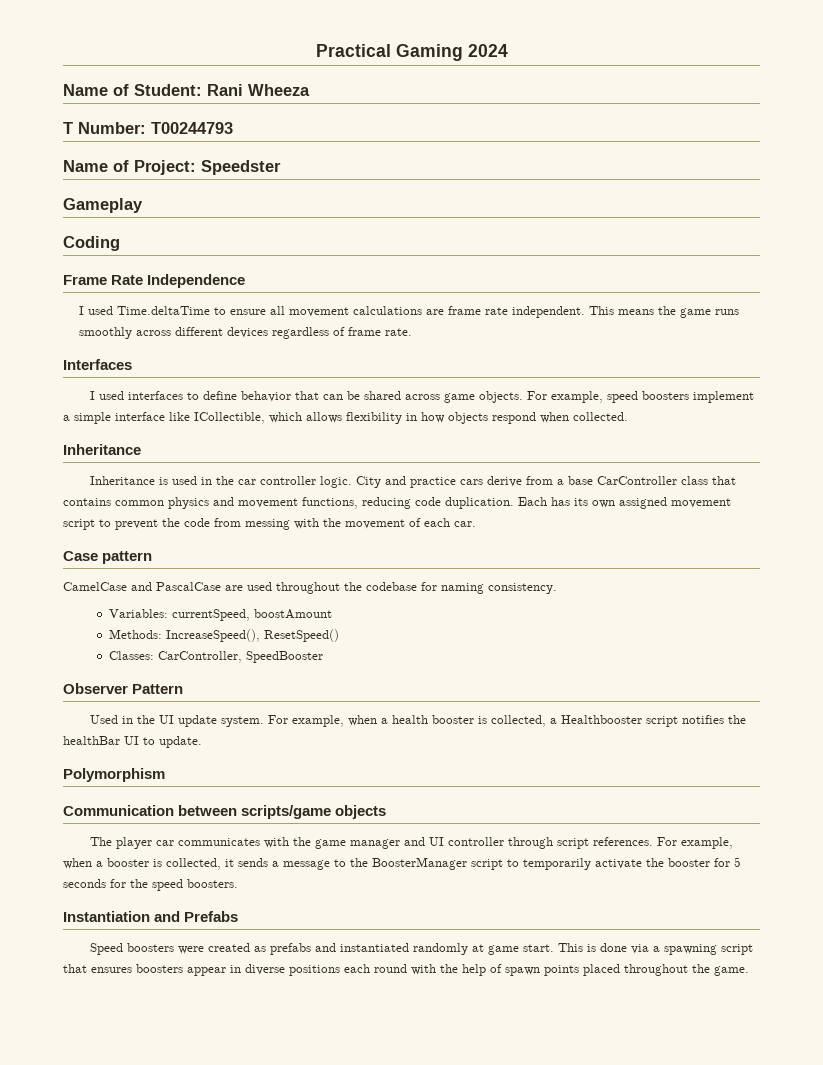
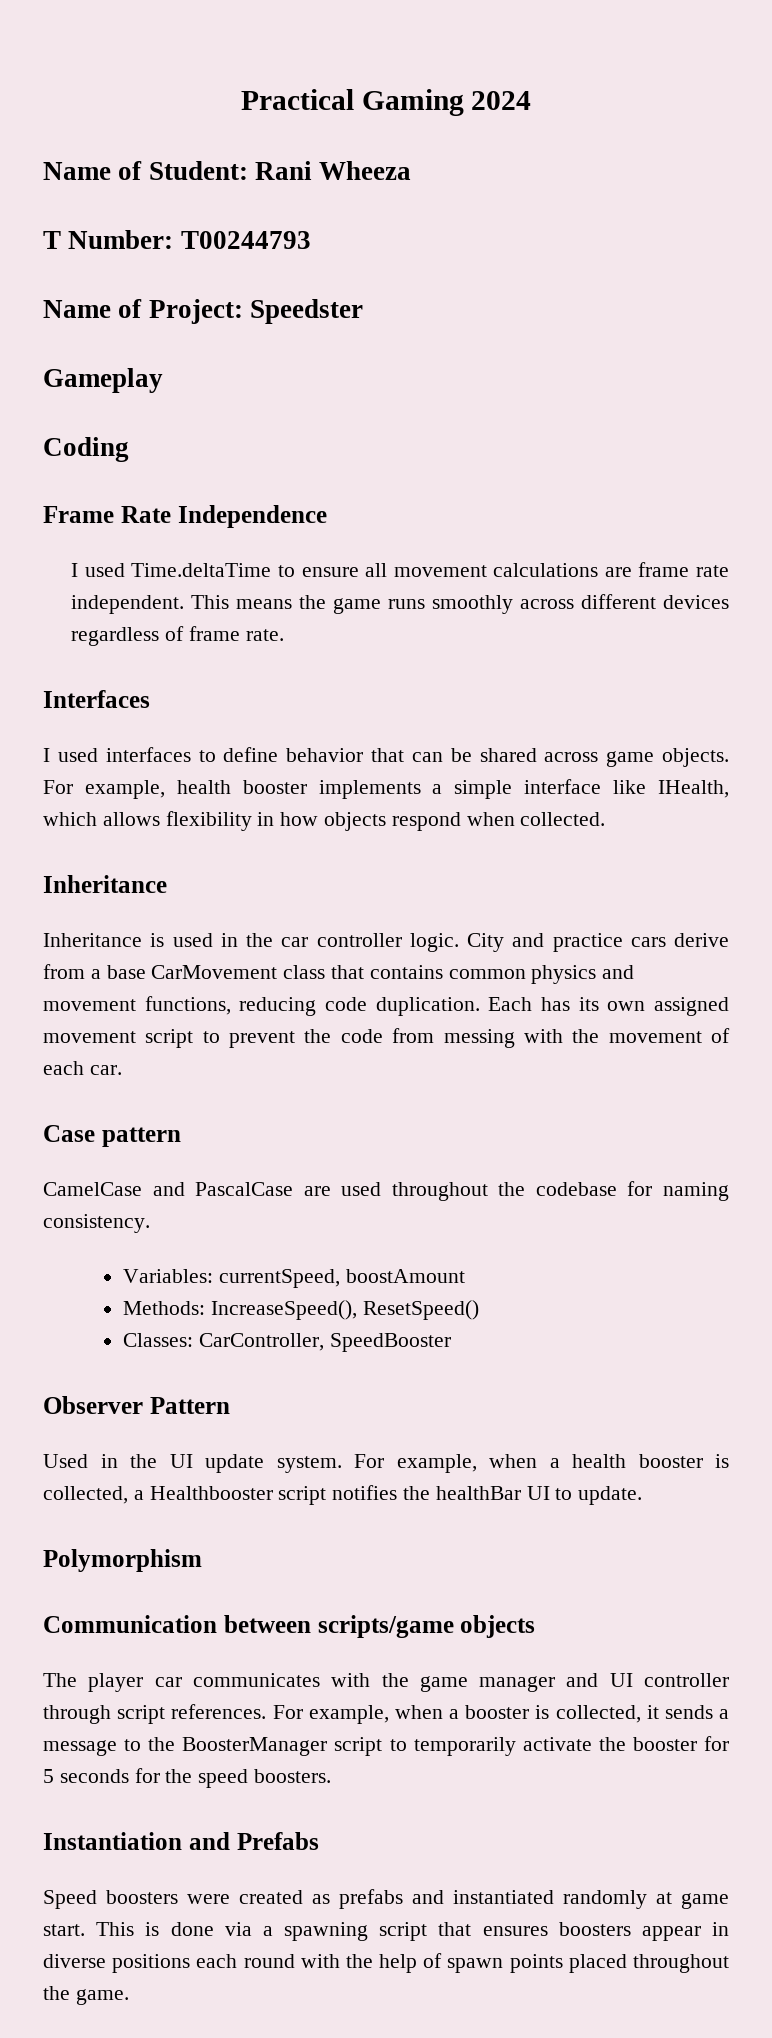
- For example, speed boosters implement a simple interface like ICollectible, which allows flexibility in how objects respond when collected.
+ For example, health booster implements a simple interface like IHealth, which allows flexibility in how objects respond when collected.
- City and practice cars derive from a base CarController class that contains common physics and movement functions, reducing code duplication.
+ City and practice cars derive from a base CarMovement class that contains common physics and movement functions, reducing code duplication.

